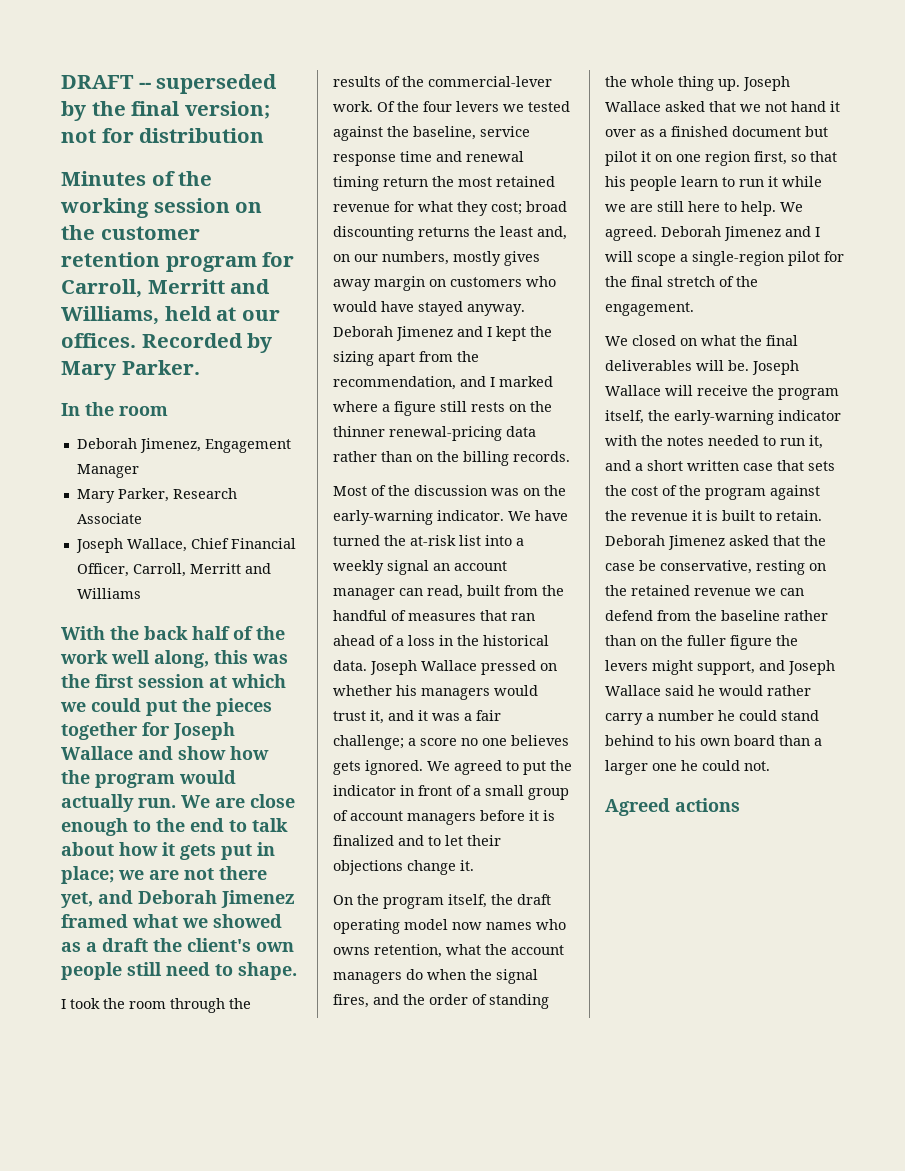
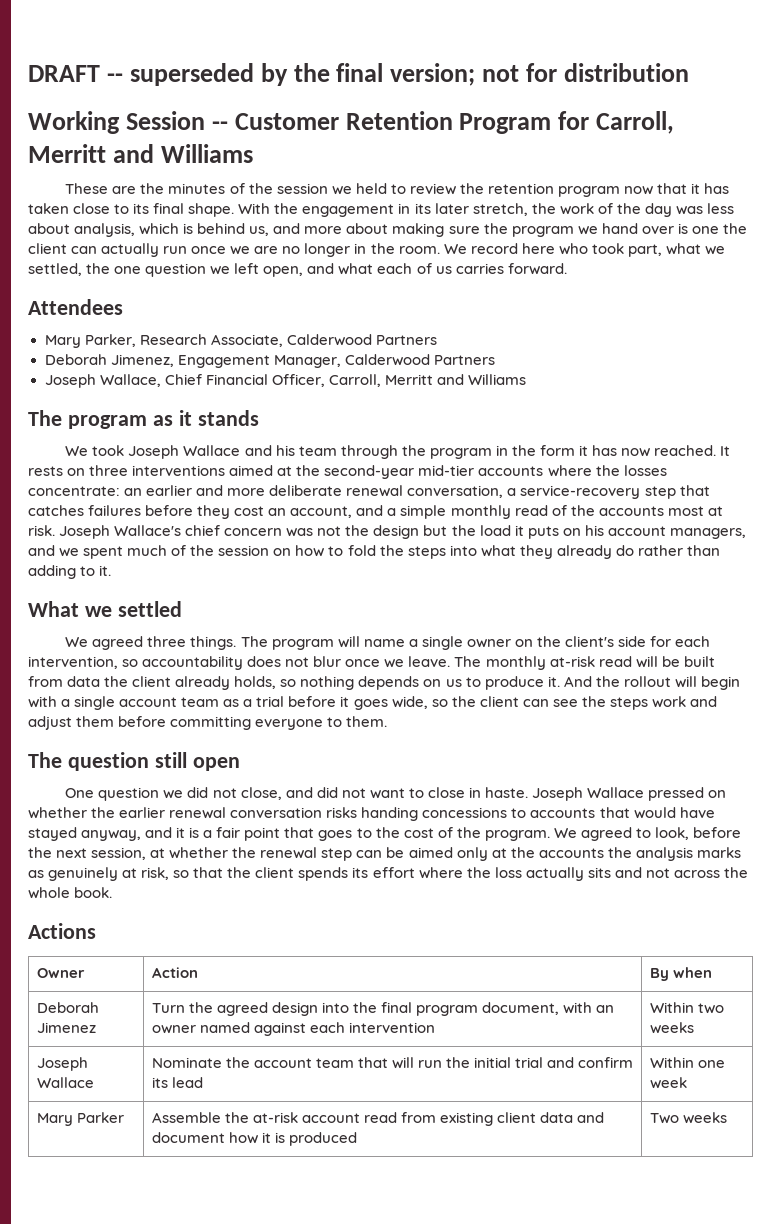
- Minutes of the working session on the customer retention program for Carroll, Merritt and Williams, held at our offices. Recorded by Mary Parker.
- In the room
- Deborah Jimenez, Engagement Manager
- Mary Parker, Research Associate
+ Working Session -- Customer Retention Program for Carroll, Merritt and Williams
+ These are the minutes of the session we held to review the retention program now that it has taken close to its final shape. With the engagement in its later stretch, the work of the day was less about analysis, which is behind us, and more about making sure the program we hand over is one the client can actually run once we are no longer in the room. We record here who took part, what we settled, the one question we left open, and what each of us carries forward.
+ Attendees
+ Mary Parker, Research Associate, Calderwood Partners
+ Deborah Jimenez, Engagement Manager, Calderwood Partners
- With the back half of the work well along, this was the first session at which we could put the pieces together for Joseph Wallace and show how the program would actually run. We are close enough to the end to talk about how it gets put in place; we are not there yet, and Deborah Jimenez framed what we showed as a draft the client's own people still need to shape.
- I took the room through the results of the commercial-lever work. Of the four levers we tested against the baseline, service response time and renewal timing return the most retained revenue for what they cost; broad discounting returns the least and, on our numbers, mostly gives away margin on customers who would have stayed anyway. Deborah Jimenez and I kept the sizing apart from the recommendation, and I marked where a figure still rests on the thinner renewal-pricing data rather than on the billing records.
- Most of the discussion was on the early-warning indicator. We have turned the at-risk list into a weekly signal an account manager can read, built from the handful of measures that ran ahead of a loss in the historical data.
+ The program as it stands
+ We took Joseph Wallace and his team through the program in the form it has now reached. It rests on three interventions aimed at the second-year mid-tier accounts where the losses concentrate: an earlier and more deliberate renewal conversation, a service-recovery step that catches failures before they cost an account, and a simple monthly read of the accounts most at risk. Joseph Wallace's chief concern was not the design but the load it puts on his account managers, and we spent much of the session on how to fold the steps into what they already do rather than adding to it.
+ What we settled
+ We agreed three things. The program will name a single owner on the client's side for each intervention, so accountability does not blur once we leave. The monthly at-risk read will be built from data the client already holds, so nothing depends on us to produce it. And the rollout will begin with a single account team as a trial before it goes wide, so the client can see the steps work and adjust them before committing everyone to them.
+ The question still open
+ One question we did not close, and did not want to close in haste.
- Joseph Wallace pressed on whether his managers would trust it, and it was a fair challenge; a score no one believes gets ignored. We agreed to put the indicator in front of a small group of account managers before it is finalized and to let their objections change it.
- On the program itself, the draft operating model now names who owns retention, what the account managers do when the signal fires, and the order of standing the whole thing up. Joseph Wallace asked that we not hand it over as a finished document but pilot it on one region first, so that his people learn to run it while we are still here to help. We agreed. Deborah Jimenez and I will scope a single-region pilot for the final stretch of the engagement.
- We closed on what the final deliverables will be. Joseph Wallace will receive the program itself, the early-warning indicator with the notes needed to run it, and a short written case that sets the cost of the program against the revenue it is built to retain. Deborah Jimenez asked that the case be conservative, resting on the retained revenue we can defend from the baseline rather than on the fuller figure the levers might support, and Joseph Wallace said he would rather carry a number he could stand behind to his own board than a larger one he could not.
- Agreed actions
+ Joseph Wallace pressed on whether the earlier renewal conversation risks handing concessions to accounts that would have stayed anyway, and it is a fair point that goes to the cost of the program. We agreed to look, before the next session, at whether the renewal step can be aimed only at the accounts the analysis marks as genuinely at risk, so that the client spends its effort where the loss actually sits and not across the whole book.
+ Actions
+ Owner | Action | By when
+ Deborah Jimenez | Turn the agreed design into the final program document, with an owner named against each intervention | Within two weeks
+ Joseph Wallace | Nominate the account team that will run the initial trial and confirm its lead | Within one week
+ Mary Parker | Assemble the at-risk account read from existing client data and document how it is produced | Two weeks

